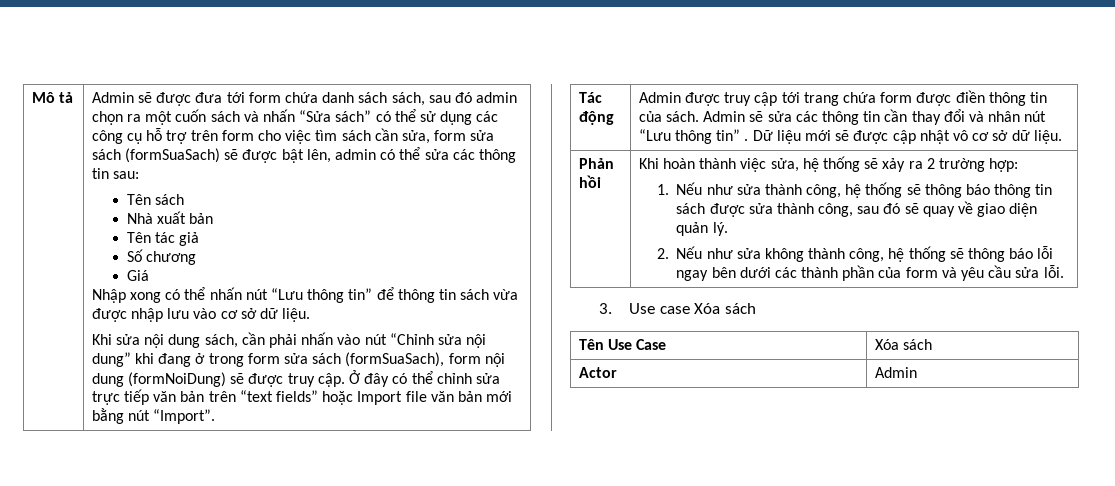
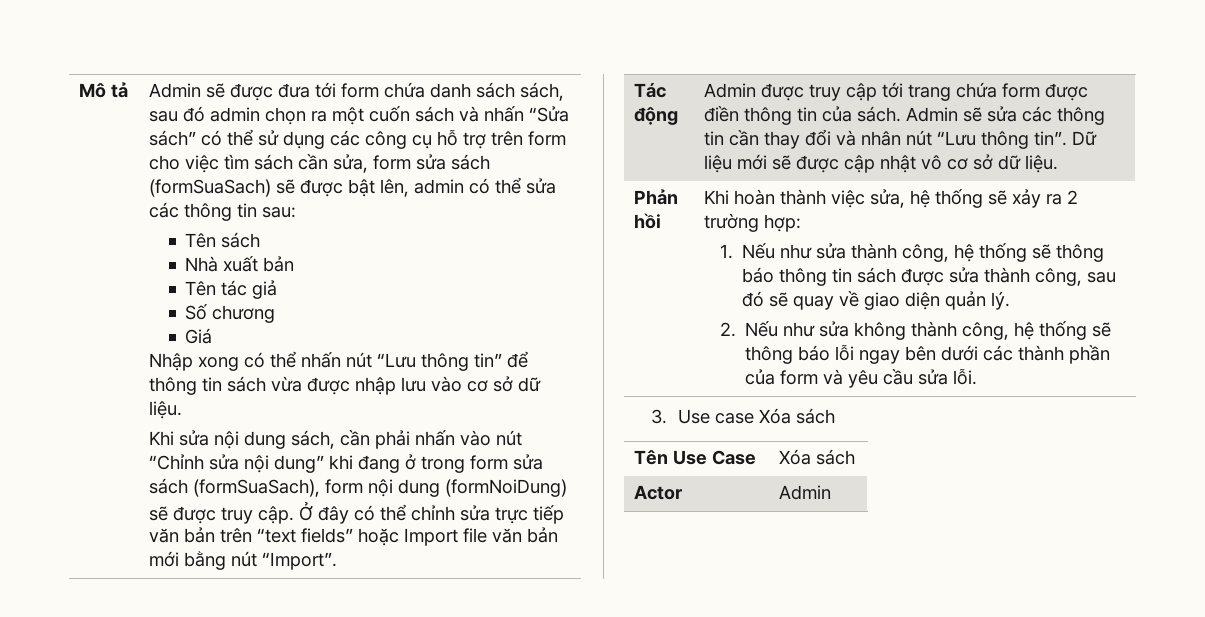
- Admin sẽ sửa các thông tin cần thay đổi và nhân nút “Lưu thông tin” .
+ Admin sẽ sửa các thông tin cần thay đổi và nhân nút “Lưu thông tin”.

